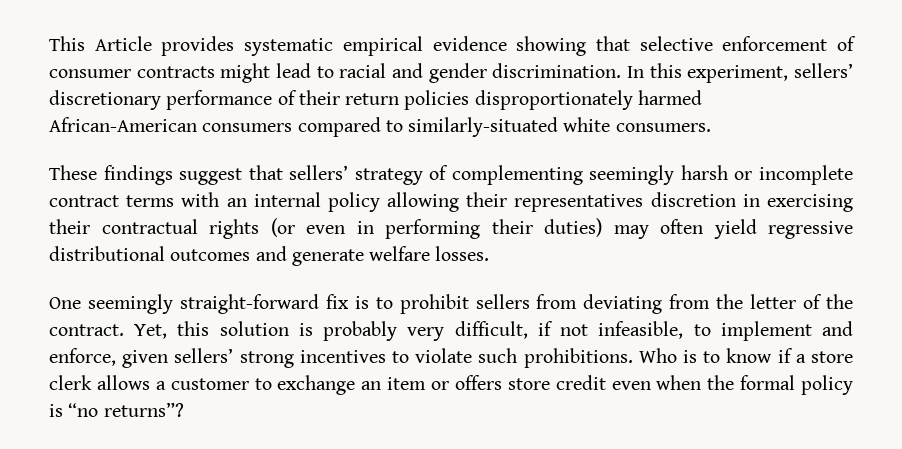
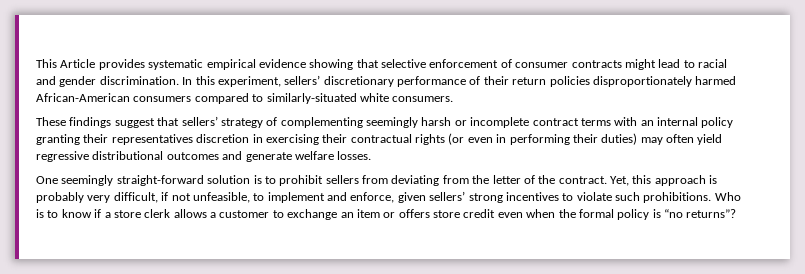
- These findings suggest that sellers’ strategy of complementing seemingly harsh or incomplete contract terms with an internal policy allowing their representatives discretion in exercising their contractual rights (or even in performing their duties) may often yield regressive distributional outcomes and generate welfare losses.
+ These findings suggest that sellers’ strategy of complementing seemingly harsh or incomplete contract terms with an internal policy granting their representatives discretion in exercising their contractual rights (or even in performing their duties) may often yield regressive distributional outcomes and generate welfare losses.
- One seemingly straight-forward fix is to prohibit sellers from deviating from the letter of the contract.
+ One seemingly straight-forward solution is to prohibit sellers from deviating from the letter of the contract.
- Yet, this solution is probably very difficult, if not infeasible, to implement and enforce, given sellers’ strong incentives to violate such prohibitions.
+ Yet, this approach is probably very difficult, if not unfeasible, to implement and enforce, given sellers’ strong incentives to violate such prohibitions.

